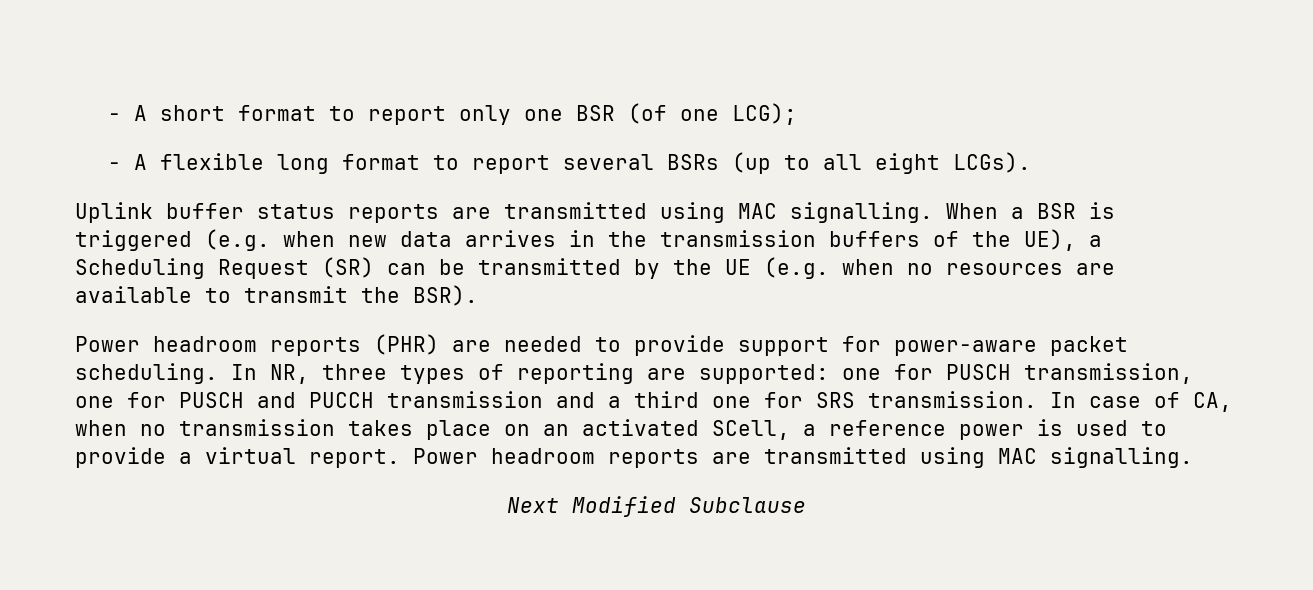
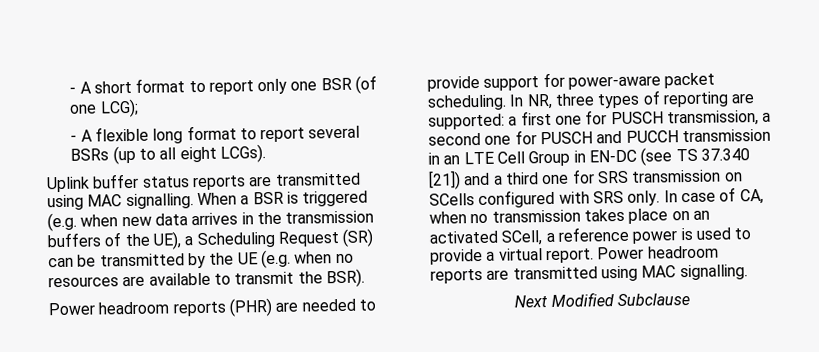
- In NR, three types of reporting are supported: one for PUSCH transmission, one for PUSCH and PUCCH transmission and a third one for SRS transmission.
+ In NR, three types of reporting are supported: a first one for PUSCH transmission, a second one for PUSCH and PUCCH transmission in an LTE Cell Group in EN-DC (see TS 37.340 [21]) and a third one for SRS transmission on SCells configured with SRS only.

